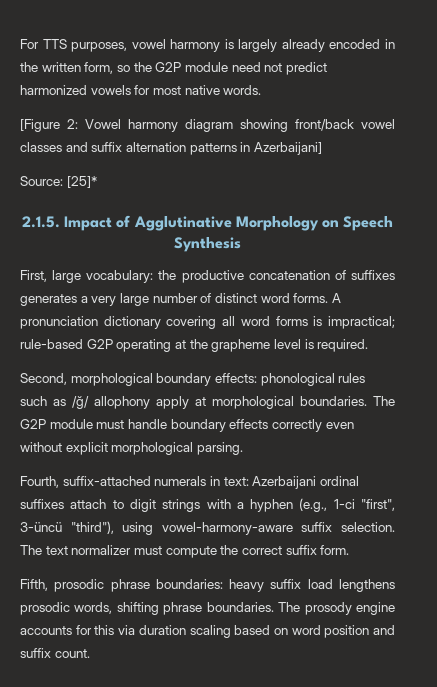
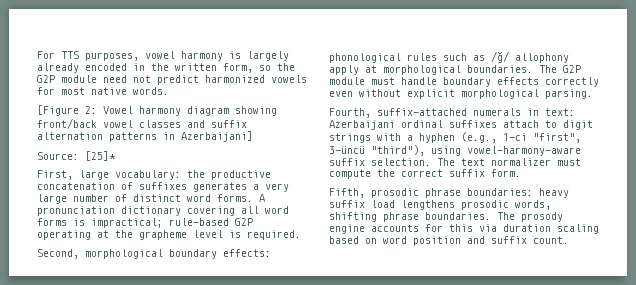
- 2.1.5. Impact of Agglutinative Morphology on Speech Synthesis

